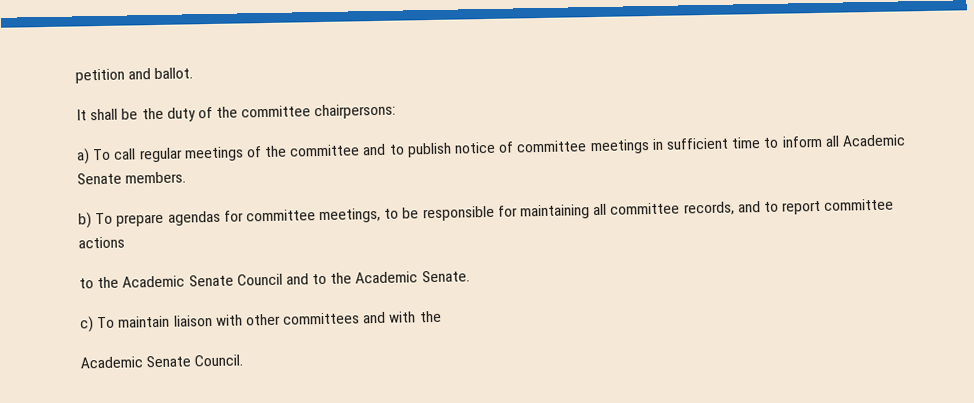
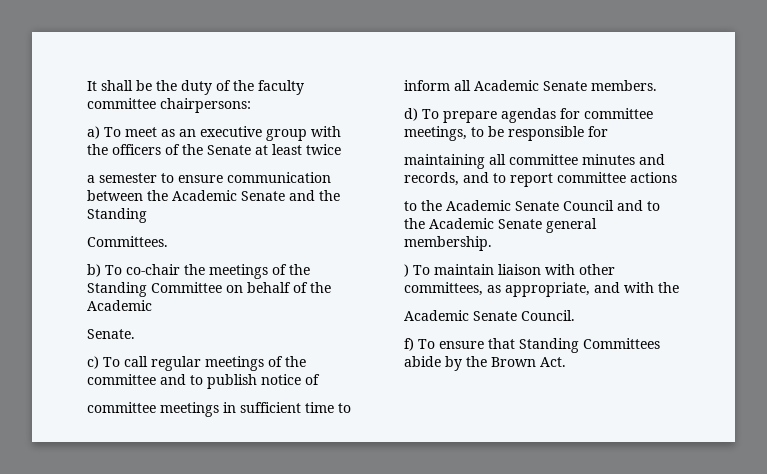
- petition and ballot.
- It shall be the duty of the committee chairpersons:
+ It shall be the duty of the faculty committee chairpersons:
- a) To call regular meetings of the committee and to publish notice of committee meetings in sufficient time to inform all Academic Senate members.
+ a) To meet as an executive group with the officers of the Senate at least twice
+ a semester to ensure communication between the Academic Senate and the Standing
+ Committees.
+ b) To co-chair the meetings of the Standing Committee on behalf of the Academic
+ Senate.
+ c) To call regular meetings of the committee and to publish notice of
+ committee meetings in sufficient time to inform all Academic Senate members.
- b) To prepare agendas for committee meetings, to be responsible for maintaining all committee records, and to report committee actions
+ d) To prepare agendas for committee meetings, to be responsible for
+ maintaining all committee minutes and records, and to report committee actions
- to the Academic Senate Council and to the Academic Senate.
- c) To maintain liaison with other committees and with the
+ to the Academic Senate Council and to the Academic Senate general membership.
+ ) To maintain liaison with other committees, as appropriate, and with the
+ f) To ensure that Standing Committees abide by the Brown Act.

